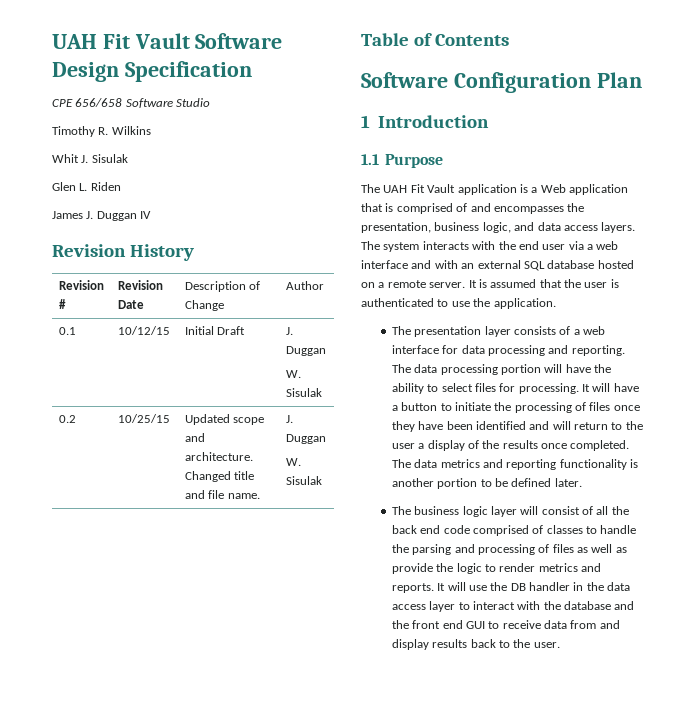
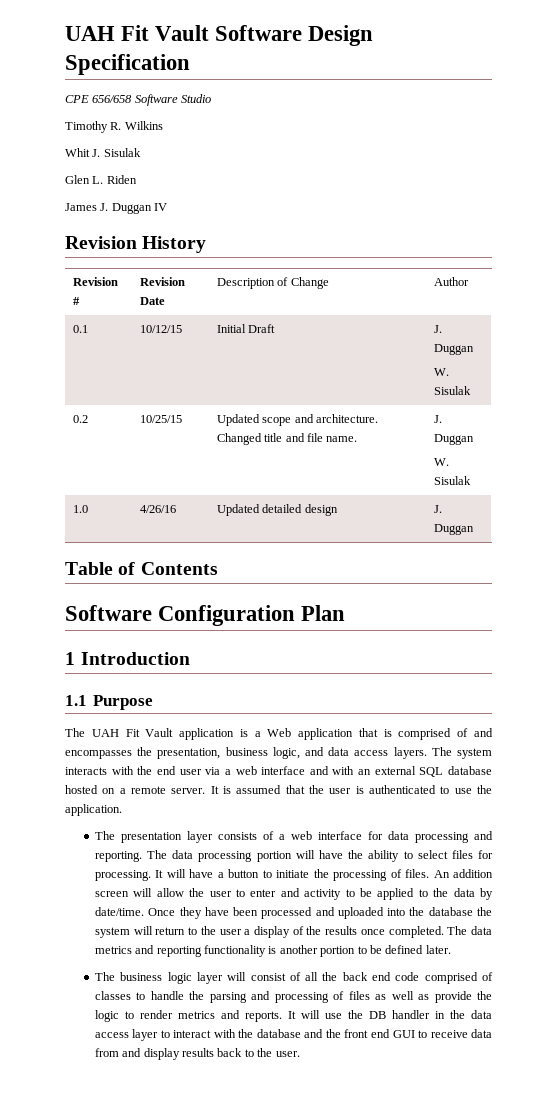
+ 1.0 | 4/26/16 | Updated detailed design | J. Duggan
- It will have a button to initiate the processing of files once they have been identified and will return to the user a display of the results once completed.
+ It will have a button to initiate the processing of files. An addition screen will allow the user to enter and activity to be applied to the data by date/time. Once they have been processed and uploaded into the database the system will return to the user a display of the results once completed.

